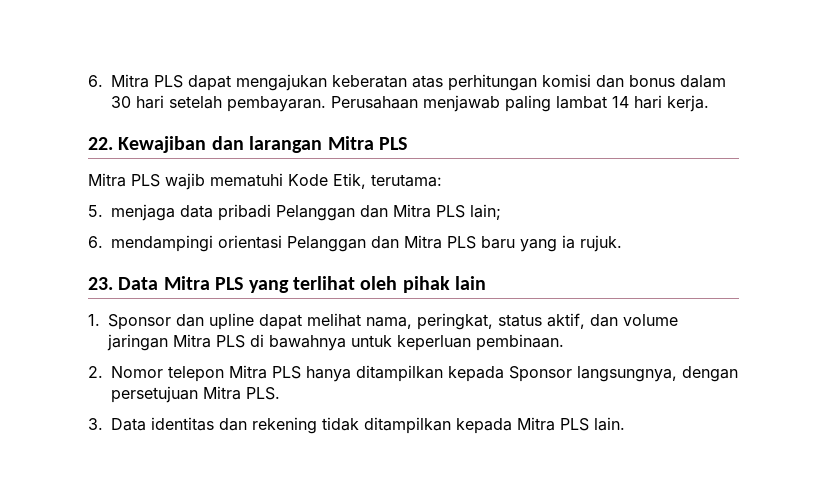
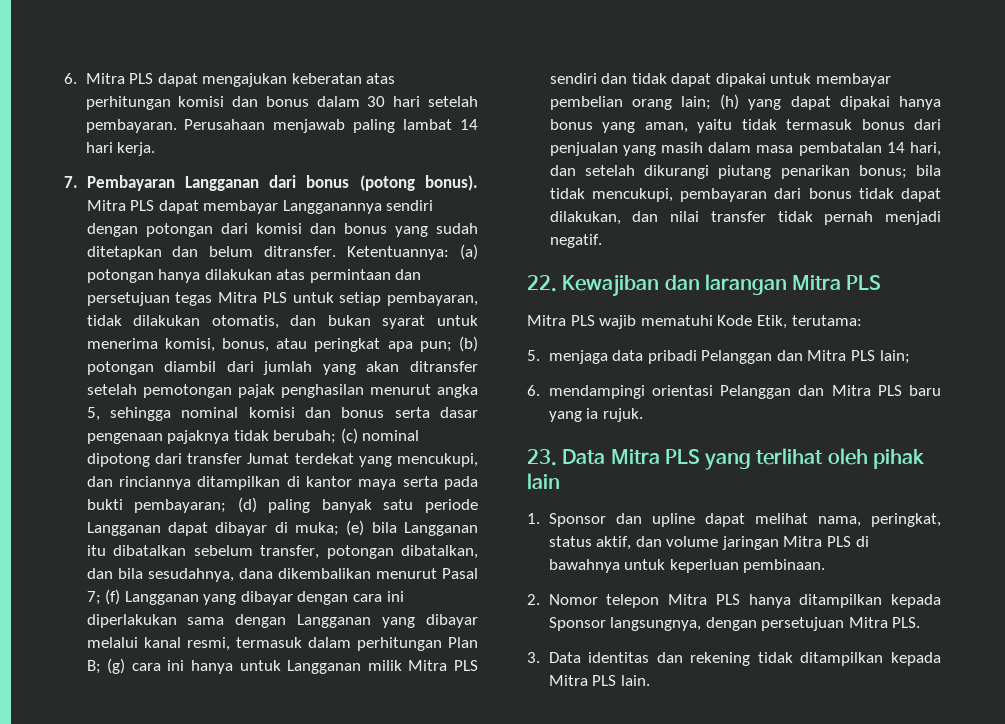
+ 7. Pembayaran Langganan dari bonus (potong bonus). Mitra PLS dapat membayar Langganannya sendiri dengan potongan dari komisi dan bonus yang sudah ditetapkan dan belum ditransfer. Ketentuannya: (a) potongan hanya dilakukan atas permintaan dan persetujuan tegas Mitra PLS untuk setiap pembayaran, tidak dilakukan otomatis, dan bukan syarat untuk menerima komisi, bonus, atau peringkat apa pun; (b) potongan diambil dari jumlah yang akan ditransfer setelah pemotongan pajak penghasilan menurut angka 5, sehingga nominal komisi dan bonus serta dasar pengenaan pajaknya tidak berubah; (c) nominal dipotong dari transfer Jumat terdekat yang mencukupi, dan rinciannya ditampilkan di kantor maya serta pada bukti pembayaran; (d) paling banyak satu periode Langganan dapat dibayar di muka; (e) bila Langganan itu dibatalkan sebelum transfer, potongan dibatalkan, dan bila sesudahnya, dana dikembalikan menurut Pasal 7; (f) Langganan yang dibayar dengan cara ini diperlakukan sama dengan Langganan yang dibayar melalui kanal resmi, termasuk dalam perhitungan Plan B; (g) cara ini hanya untuk Langganan milik Mitra PLS sendiri dan tidak dapat dipakai untuk membayar pembelian orang lain; (h) yang dapat dipakai hanya bonus yang aman, yaitu tidak termasuk bonus dari penjualan yang masih dalam masa pembatalan 14 hari, dan setelah dikurangi piutang penarikan bonus; bila tidak mencukupi, pembayaran dari bonus tidak dapat dilakukan, dan nilai transfer tidak pernah menjadi negatif.

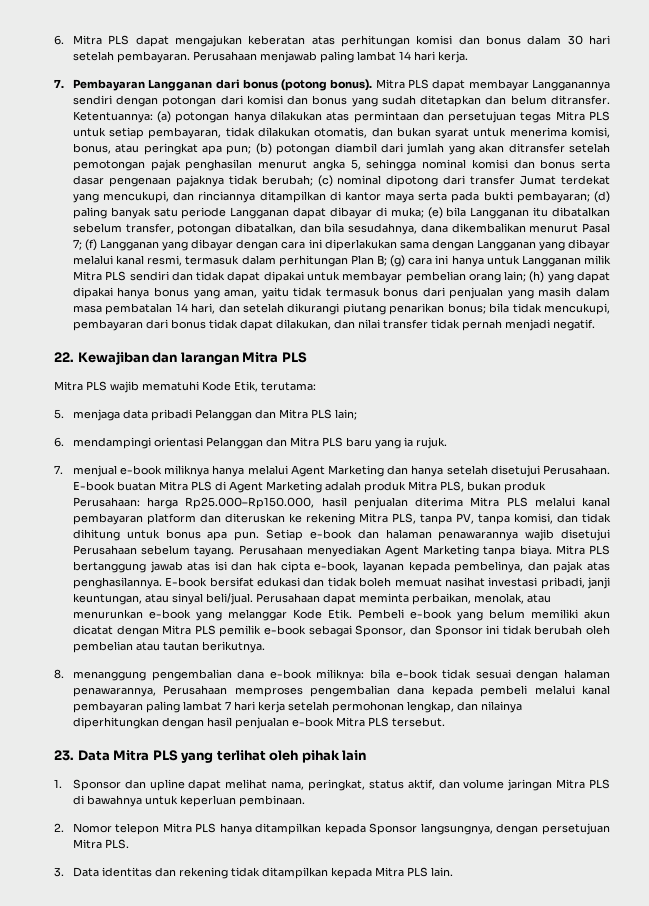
+ 7. menjual e-book miliknya hanya melalui Agent Marketing dan hanya setelah disetujui Perusahaan. E-book buatan Mitra PLS di Agent Marketing adalah produk Mitra PLS, bukan produk Perusahaan: harga Rp25.000–Rp150.000, hasil penjualan diterima Mitra PLS melalui kanal pembayaran platform dan diteruskan ke rekening Mitra PLS, tanpa PV, tanpa komisi, dan tidak dihitung untuk bonus apa pun. Setiap e-book dan halaman penawarannya wajib disetujui Perusahaan sebelum tayang. Perusahaan menyediakan Agent Marketing tanpa biaya. Mitra PLS bertanggung jawab atas isi dan hak cipta e-book, layanan kepada pembelinya, dan pajak atas penghasilannya. E-book bersifat edukasi dan tidak boleh memuat nasihat investasi pribadi, janji keuntungan, atau sinyal beli/jual. Perusahaan dapat meminta perbaikan, menolak, atau menurunkan e-book yang melanggar Kode Etik. Pembeli e-book yang belum memiliki akun dicatat dengan Mitra PLS pemilik e-book sebagai Sponsor, dan Sponsor ini tidak berubah oleh pembelian atau tautan berikutnya.
+ 8. menanggung pengembalian dana e-book miliknya: bila e-book tidak sesuai dengan halaman penawarannya, Perusahaan memproses pengembalian dana kepada pembeli melalui kanal pembayaran paling lambat 7 hari kerja setelah permohonan lengkap, dan nilainya diperhitungkan dengan hasil penjualan e-book Mitra PLS tersebut.

